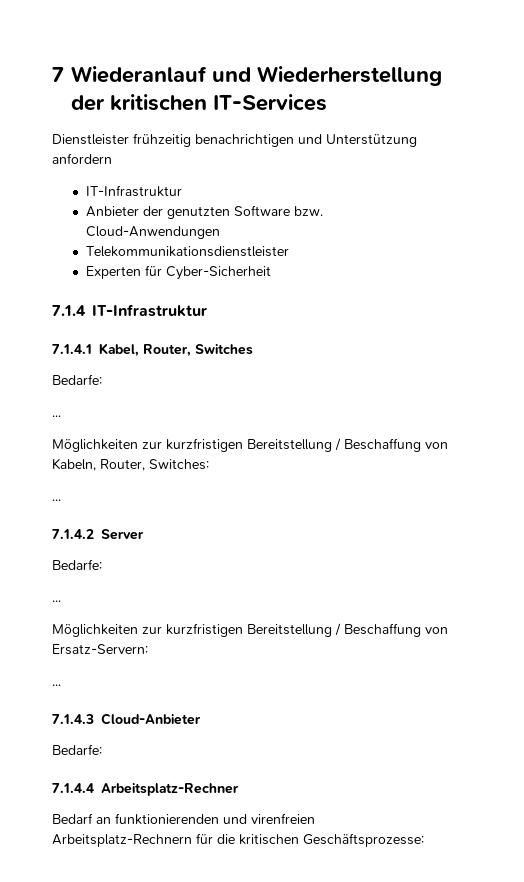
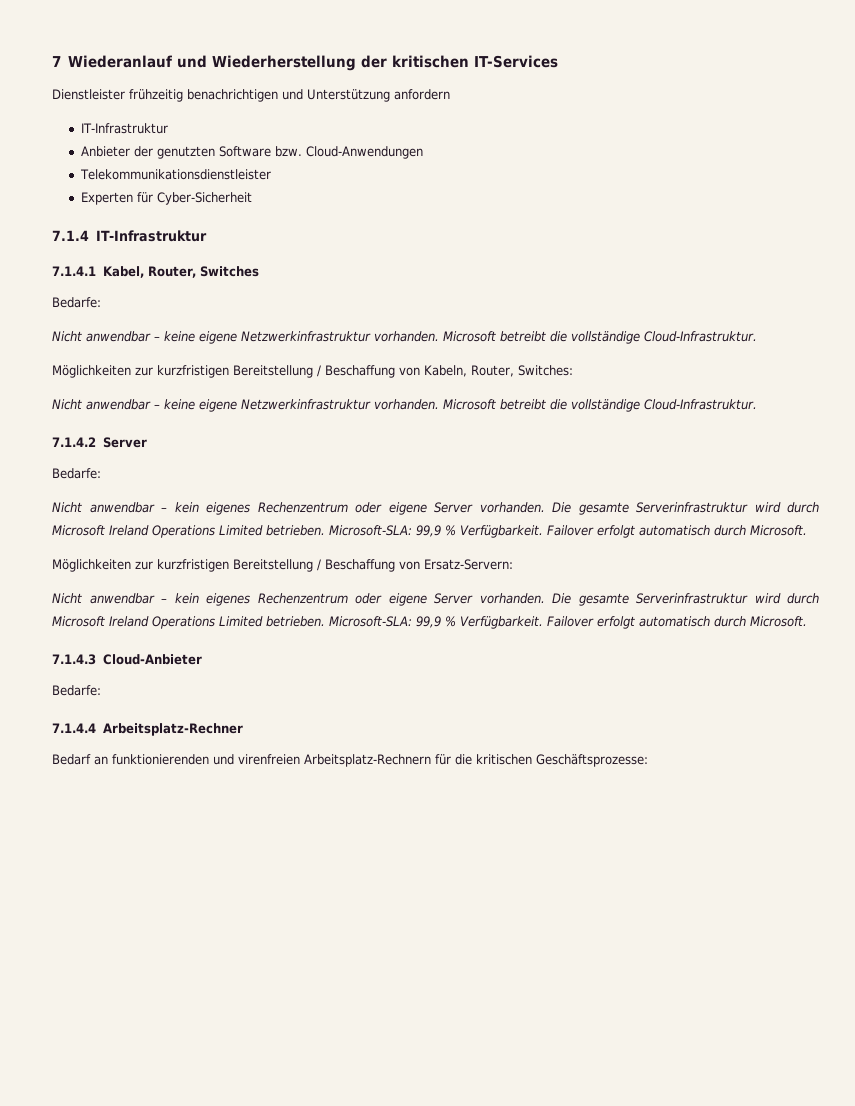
  7.1.4.1 Kabel, Router, Switches
  Bedarfe:
- ...
+ Nicht anwendbar – keine eigene Netzwerkinfrastruktur vorhanden. Microsoft betreibt die vollständige Cloud-Infrastruktur.
  Möglichkeiten zur kurzfristigen Bereitstellung / Beschaffung von Kabeln, Router, Switches:
- ...
+ Nicht anwendbar – keine eigene Netzwerkinfrastruktur vorhanden. Microsoft betreibt die vollständige Cloud-Infrastruktur.
  7.1.4.2 Server
  Bedarfe:
- ...
+ Nicht anwendbar – kein eigenes Rechenzentrum oder eigene Server vorhanden. Die gesamte Serverinfrastruktur wird durch Microsoft Ireland Operations Limited betrieben. Microsoft-SLA: 99,9 % Verfügbarkeit. Failover erfolgt automatisch durch Microsoft.
  Möglichkeiten zur kurzfristigen Bereitstellung / Beschaffung von Ersatz-Servern:
- ...
+ Nicht anwendbar – kein eigenes Rechenzentrum oder eigene Server vorhanden. Die gesamte Serverinfrastruktur wird durch Microsoft Ireland Operations Limited betrieben. Microsoft-SLA: 99,9 % Verfügbarkeit. Failover erfolgt automatisch durch Microsoft.

